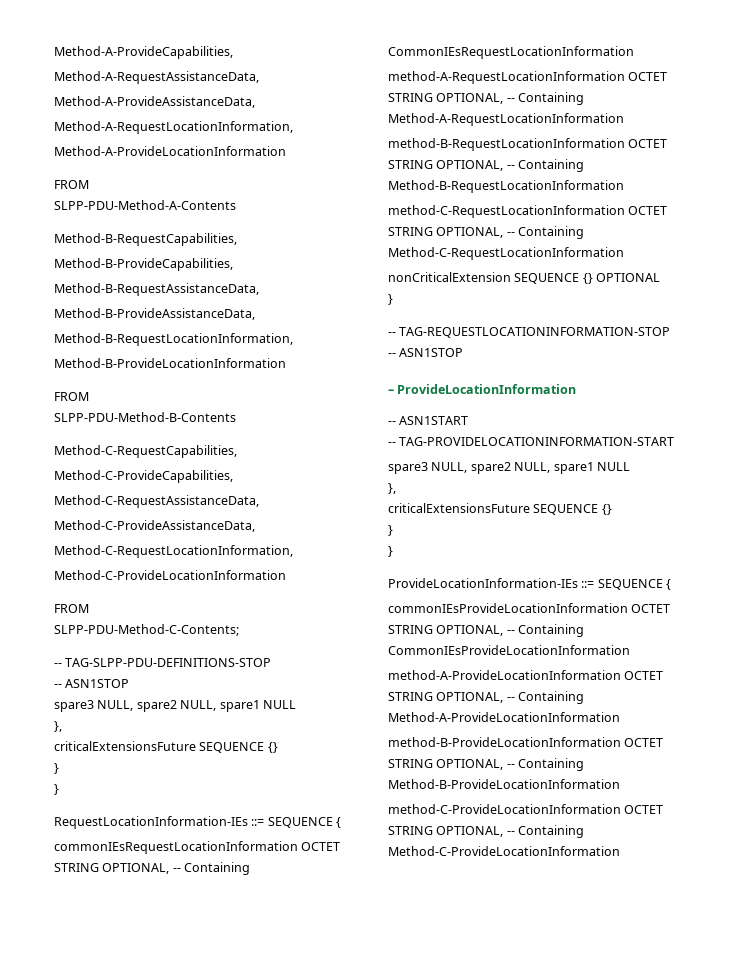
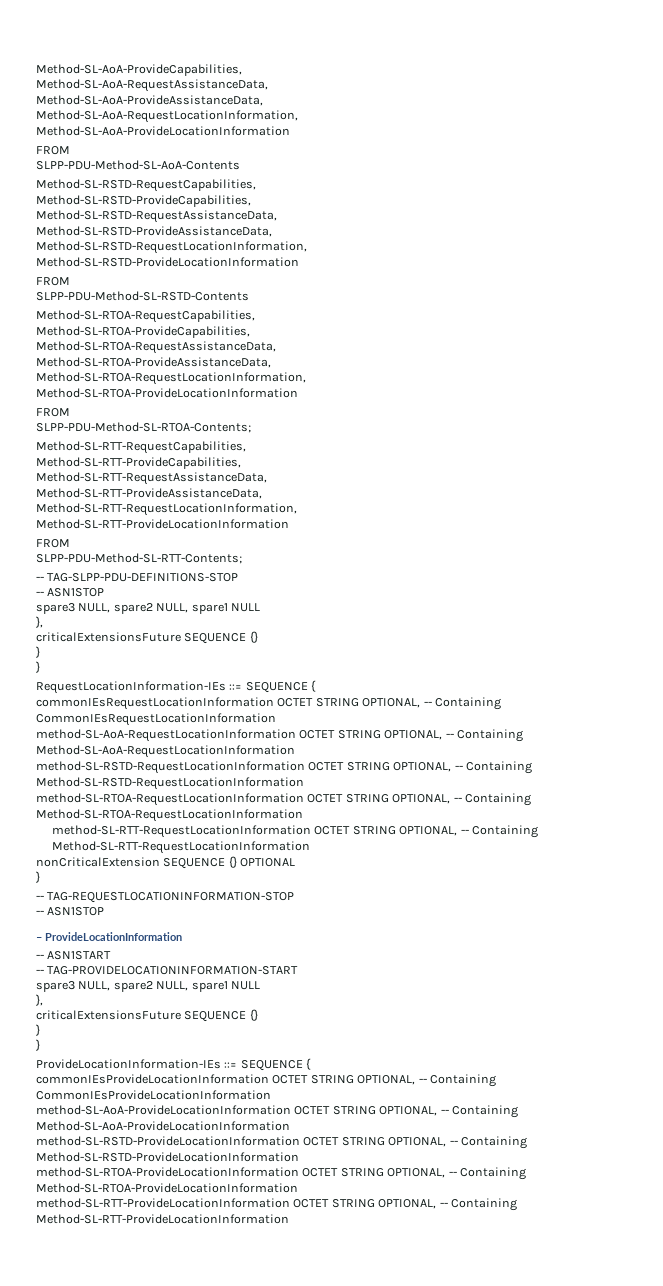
- Method-A-ProvideCapabilities,
- Method-A-RequestAssistanceData,
- Method-A-ProvideAssistanceData,
- Method-A-RequestLocationInformation,
- Method-A-ProvideLocationInformation
+ Method-SL-AoA-ProvideCapabilities,
+ Method-SL-AoA-RequestAssistanceData,
+ Method-SL-AoA-ProvideAssistanceData,
+ Method-SL-AoA-RequestLocationInformation,
+ Method-SL-AoA-ProvideLocationInformation
  FROM
- SLPP-PDU-Method-A-Contents
- Method-B-RequestCapabilities,
- Method-B-ProvideCapabilities,
- Method-B-RequestAssistanceData,
- Method-B-ProvideAssistanceData,
- Method-B-RequestLocationInformation,
- Method-B-ProvideLocationInformation
+ SLPP-PDU-Method-SL-AoA-Contents
+ Method-SL-RSTD-RequestCapabilities,
+ Method-SL-RSTD-ProvideCapabilities,
+ Method-SL-RSTD-RequestAssistanceData,
+ Method-SL-RSTD-ProvideAssistanceData,
+ Method-SL-RSTD-RequestLocationInformation,
+ Method-SL-RSTD-ProvideLocationInformation
  FROM
- SLPP-PDU-Method-B-Contents
- Method-C-RequestCapabilities,
- Method-C-ProvideCapabilities,
- Method-C-RequestAssistanceData,
- Method-C-ProvideAssistanceData,
- Method-C-RequestLocationInformation,
- Method-C-ProvideLocationInformation
+ SLPP-PDU-Method-SL-RSTD-Contents
+ Method-SL-RTOA-RequestCapabilities,
+ Method-SL-RTOA-ProvideCapabilities,
+ Method-SL-RTOA-RequestAssistanceData,
+ Method-SL-RTOA-ProvideAssistanceData,
+ Method-SL-RTOA-RequestLocationInformation,
+ Method-SL-RTOA-ProvideLocationInformation
  FROM
- SLPP-PDU-Method-C-Contents;
+ SLPP-PDU-Method-SL-RTOA-Contents;
+ Method-SL-RTT-RequestCapabilities,
+ Method-SL-RTT-ProvideCapabilities,
+ Method-SL-RTT-RequestAssistanceData,
+ Method-SL-RTT-ProvideAssistanceData,
+ Method-SL-RTT-RequestLocationInformation,
+ Method-SL-RTT-ProvideLocationInformation
+ FROM
+ SLPP-PDU-Method-SL-RTT-Contents;
- method-A-RequestLocationInformation OCTET STRING OPTIONAL, -- Containing Method-A-RequestLocationInformation
- method-B-RequestLocationInformation OCTET STRING OPTIONAL, -- Containing Method-B-RequestLocationInformation
- method-C-RequestLocationInformation OCTET STRING OPTIONAL, -- Containing Method-C-RequestLocationInformation
+ method-SL-AoA-RequestLocationInformation OCTET STRING OPTIONAL, -- Containing Method-SL-AoA-RequestLocationInformation
+ method-SL-RSTD-RequestLocationInformation OCTET STRING OPTIONAL, -- Containing Method-SL-RSTD-RequestLocationInformation
+ method-SL-RTOA-RequestLocationInformation OCTET STRING OPTIONAL, -- Containing Method-SL-RTOA-RequestLocationInformation
+ method-SL-RTT-RequestLocationInformation OCTET STRING OPTIONAL, -- Containing Method-SL-RTT-RequestLocationInformation
- method-A-ProvideLocationInformation OCTET STRING OPTIONAL, -- Containing Method-A-ProvideLocationInformation
- method-B-ProvideLocationInformation OCTET STRING OPTIONAL, -- Containing Method-B-ProvideLocationInformation
- method-C-ProvideLocationInformation OCTET STRING OPTIONAL, -- Containing Method-C-ProvideLocationInformation
+ method-SL-AoA-ProvideLocationInformation OCTET STRING OPTIONAL, -- Containing Method-SL-AoA-ProvideLocationInformation
+ method-SL-RSTD-ProvideLocationInformation OCTET STRING OPTIONAL, -- Containing Method-SL-RSTD-ProvideLocationInformation
+ method-SL-RTOA-ProvideLocationInformation OCTET STRING OPTIONAL, -- Containing Method-SL-RTOA-ProvideLocationInformation
+ method-SL-RTT-ProvideLocationInformation OCTET STRING OPTIONAL, -- Containing Method-SL-RTT-ProvideLocationInformation

